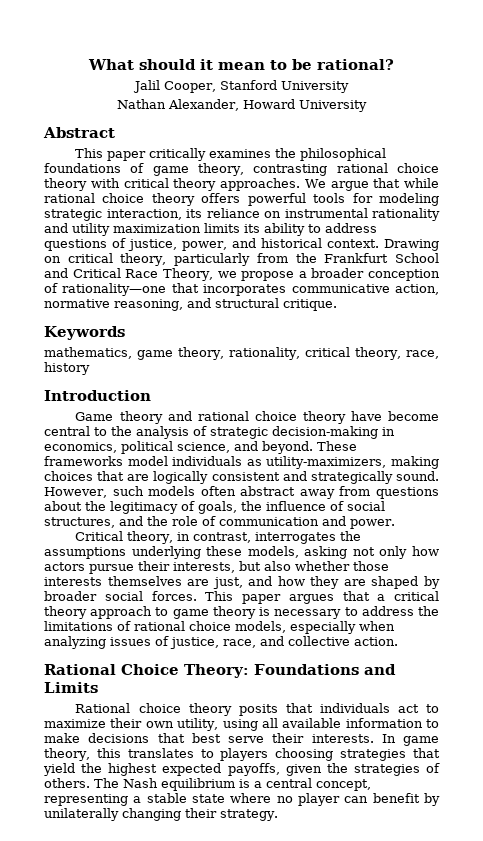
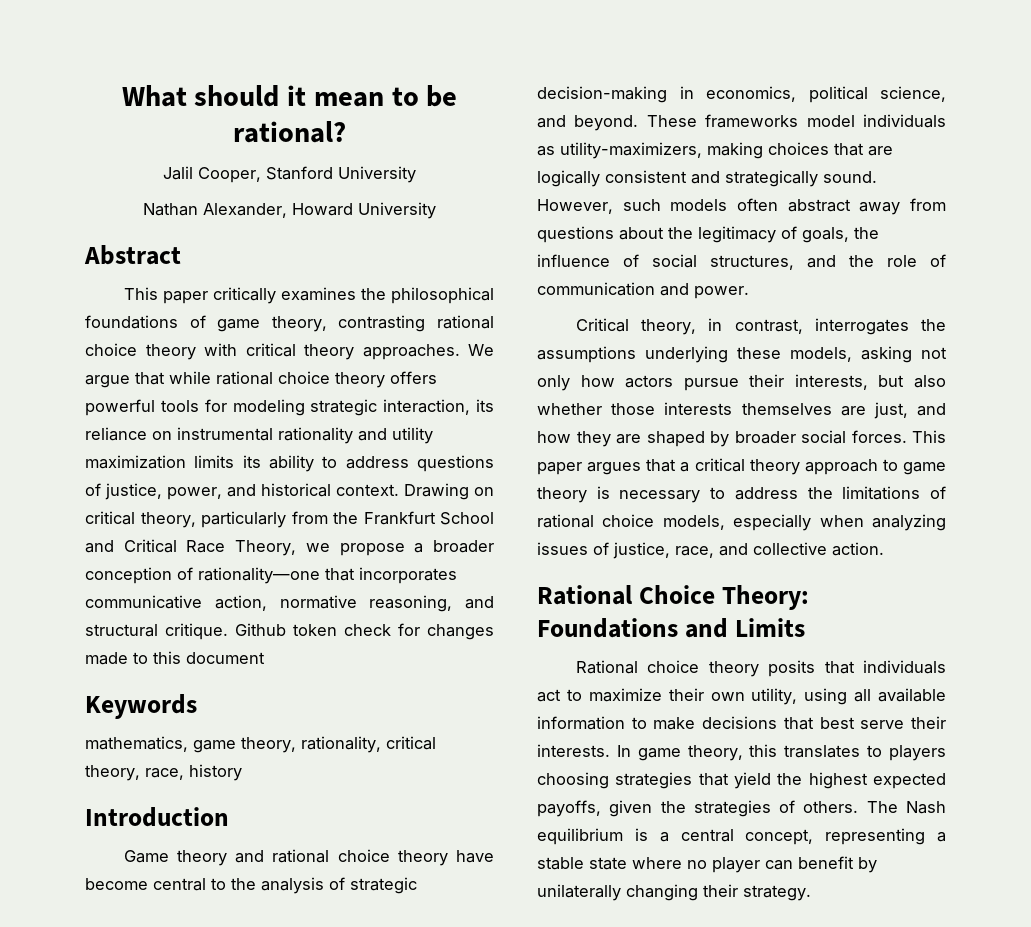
+ Github token check for changes made to this document

